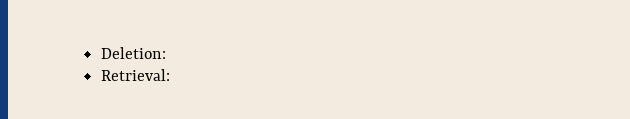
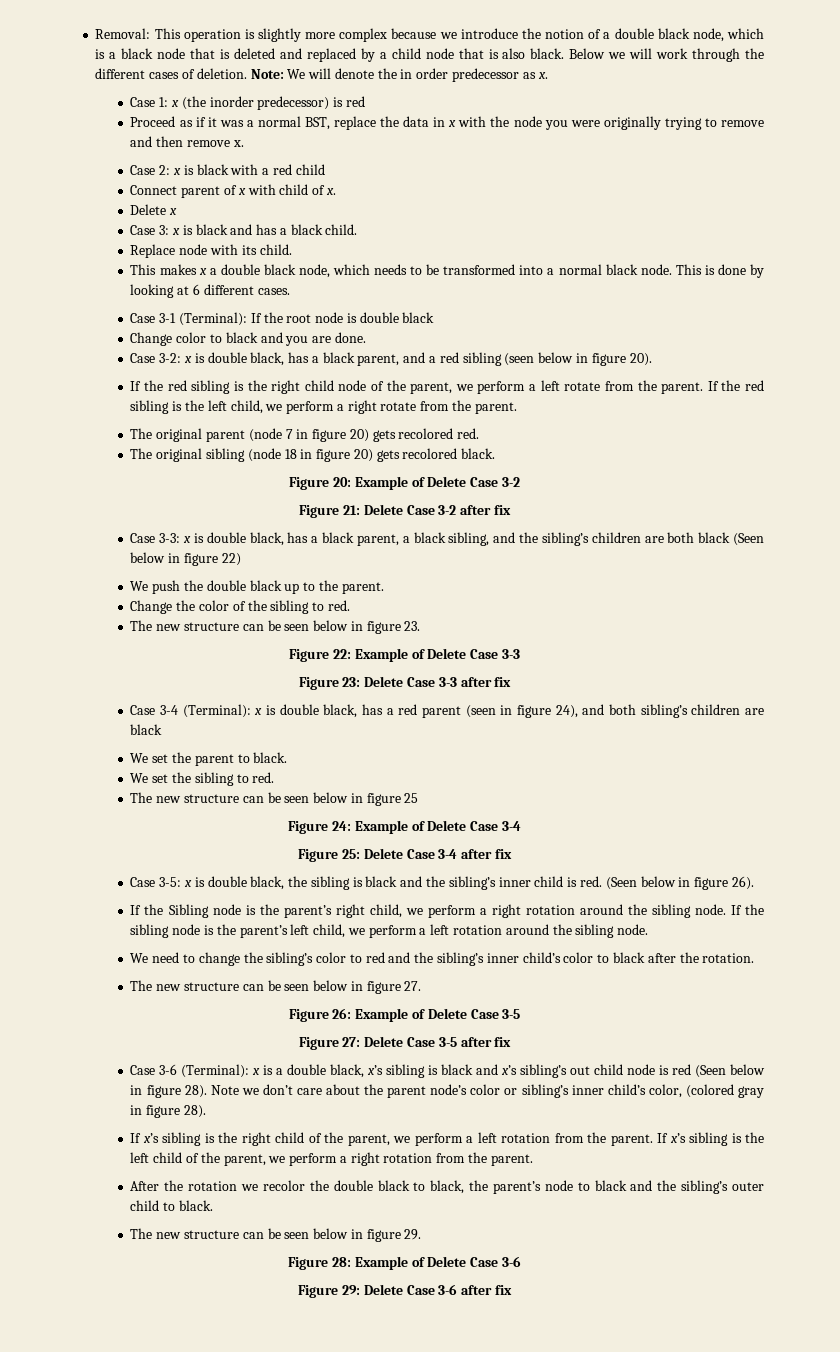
- Deletion:
- Retrieval:
+ Removal: This operation is slightly more complex because we introduce the notion of a double black node, which is a black node that is deleted and replaced by a child node that is also black. Below we will work through the different cases of deletion. Note: We will denote the in order predecessor as x.
+ Case 1: x (the inorder predecessor) is red
+ Proceed as if it was a normal BST, replace the data in x with the node you were originally trying to remove and then remove x.
+ Case 2: x is black with a red child
+ Connect parent of x with child of x.
+ Delete x
+ Case 3: x is black and has a black child.
+ Replace node with its child.
+ This makes x a double black node, which needs to be transformed into a normal black node. This is done by looking at 6 different cases.
+ Case 3-1 (Terminal): If the root node is double black
+ Change color to black and you are done.
+ Case 3-2: x is double black, has a black parent, and a red sibling (seen below in figure 20).
+ If the red sibling is the right child node of the parent, we perform a left rotate from the parent. If the red sibling is the left child, we perform a right rotate from the parent.
+ The original parent (node 7 in figure 20) gets recolored red.
+ The original sibling (node 18 in figure 20) gets recolored black.
+ Figure 20: Example of Delete Case 3-2
+ Figure 21: Delete Case 3-2 after fix
+ Case 3-3: x is double black, has a black parent, a black sibling, and the sibling’s children are both black (Seen below in figure 22)
+ We push the double black up to the parent.
+ Change the color of the sibling to red.
+ The new structure can be seen below in figure 23.
+ Figure 22: Example of Delete Case 3-3
+ Figure 23: Delete Case 3-3 after fix
+ Case 3-4 (Terminal): x is double black, has a red parent (seen in figure 24), and both sibling’s children are black
+ We set the parent to black.
+ We set the sibling to red.
+ The new structure can be seen below in figure 25
+ Figure 24: Example of Delete Case 3-4
+ Figure 25: Delete Case 3-4 after fix
+ Case 3-5: x is double black, the sibling is black and the sibling’s inner child is red. (Seen below in figure 26).
+ If the Sibling node is the parent’s right child, we perform a right rotation around the sibling node. If the sibling node is the parent’s left child, we perform a left rotation around the sibling node.
+ We need to change the sibling’s color to red and the sibling’s inner child’s color to black after the rotation.
+ The new structure can be seen below in figure 27.
+ Figure 26: Example of Delete Case 3-5
+ Figure 27: Delete Case 3-5 after fix
+ Case 3-6 (Terminal): x is a double black, x’s sibling is black and x’s sibling’s out child node is red (Seen below in figure 28). Note we don’t care about the parent node’s color or sibling’s inner child’s color, (colored gray in figure 28).
+ If x’s sibling is the right child of the parent, we perform a left rotation from the parent. If x’s sibling is the left child of the parent, we perform a right rotation from the parent.
+ After the rotation we recolor the double black to black, the parent’s node to black and the sibling’s outer child to black.
+ The new structure can be seen below in figure 29.
+ Figure 28: Example of Delete Case 3-6
+ Figure 29: Delete Case 3-6 after fix

